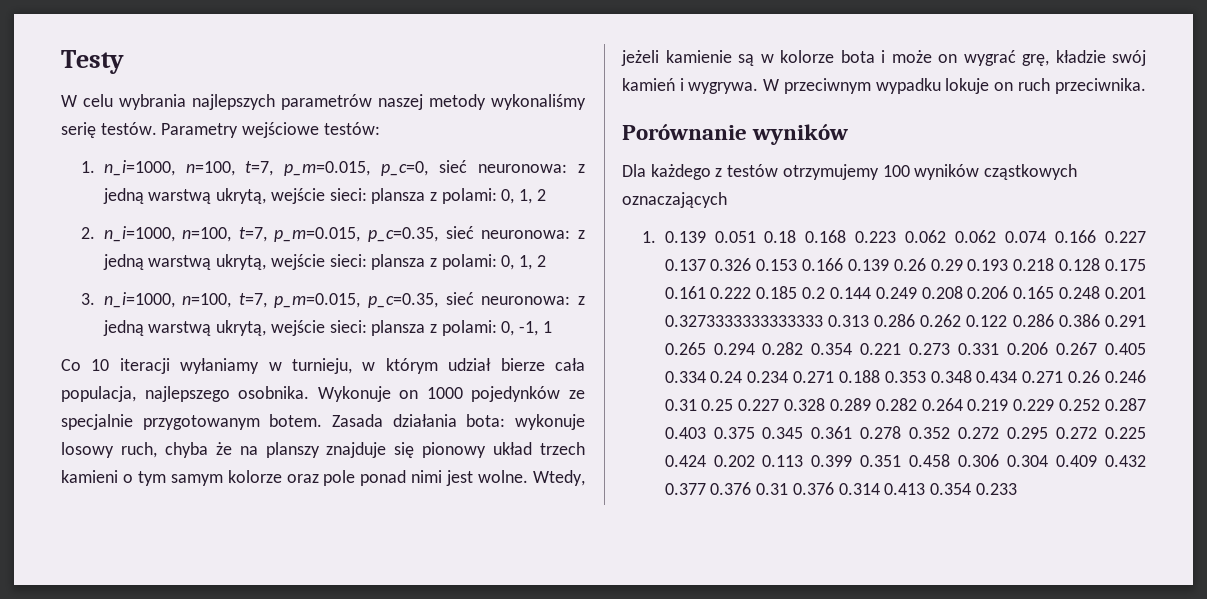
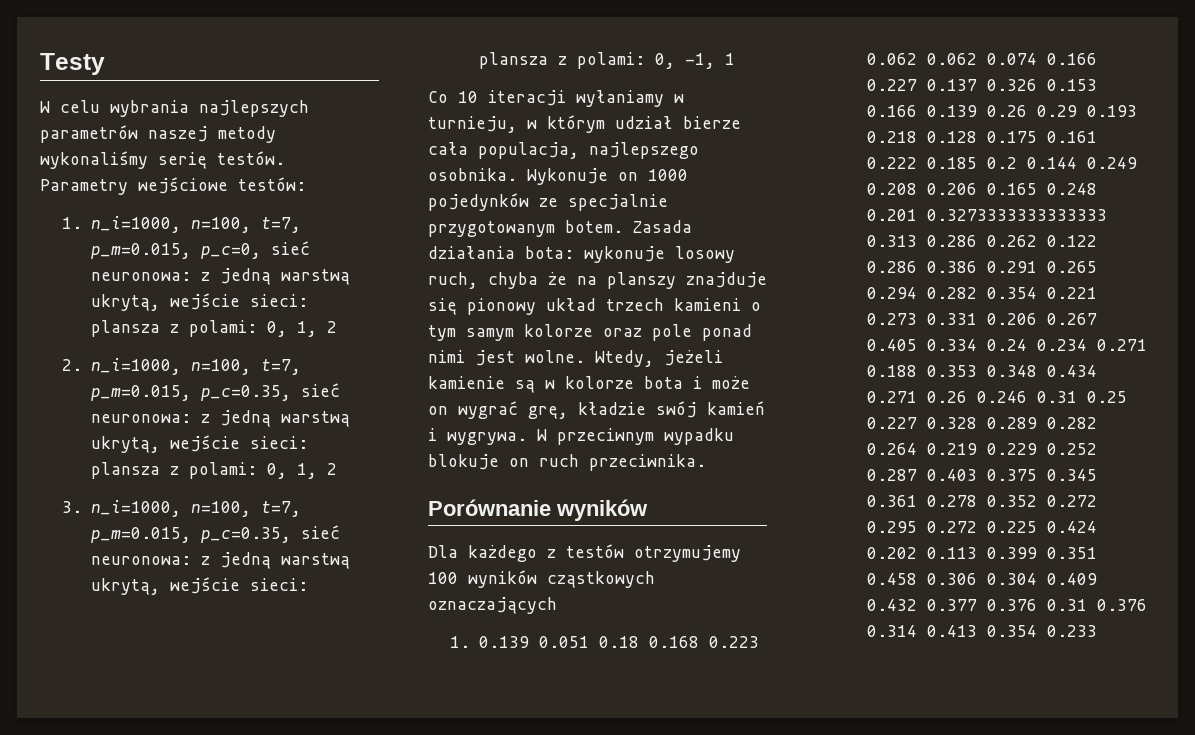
- W przeciwnym wypadku lokuje on ruch przeciwnika.
+ W przeciwnym wypadku blokuje on ruch przeciwnika.

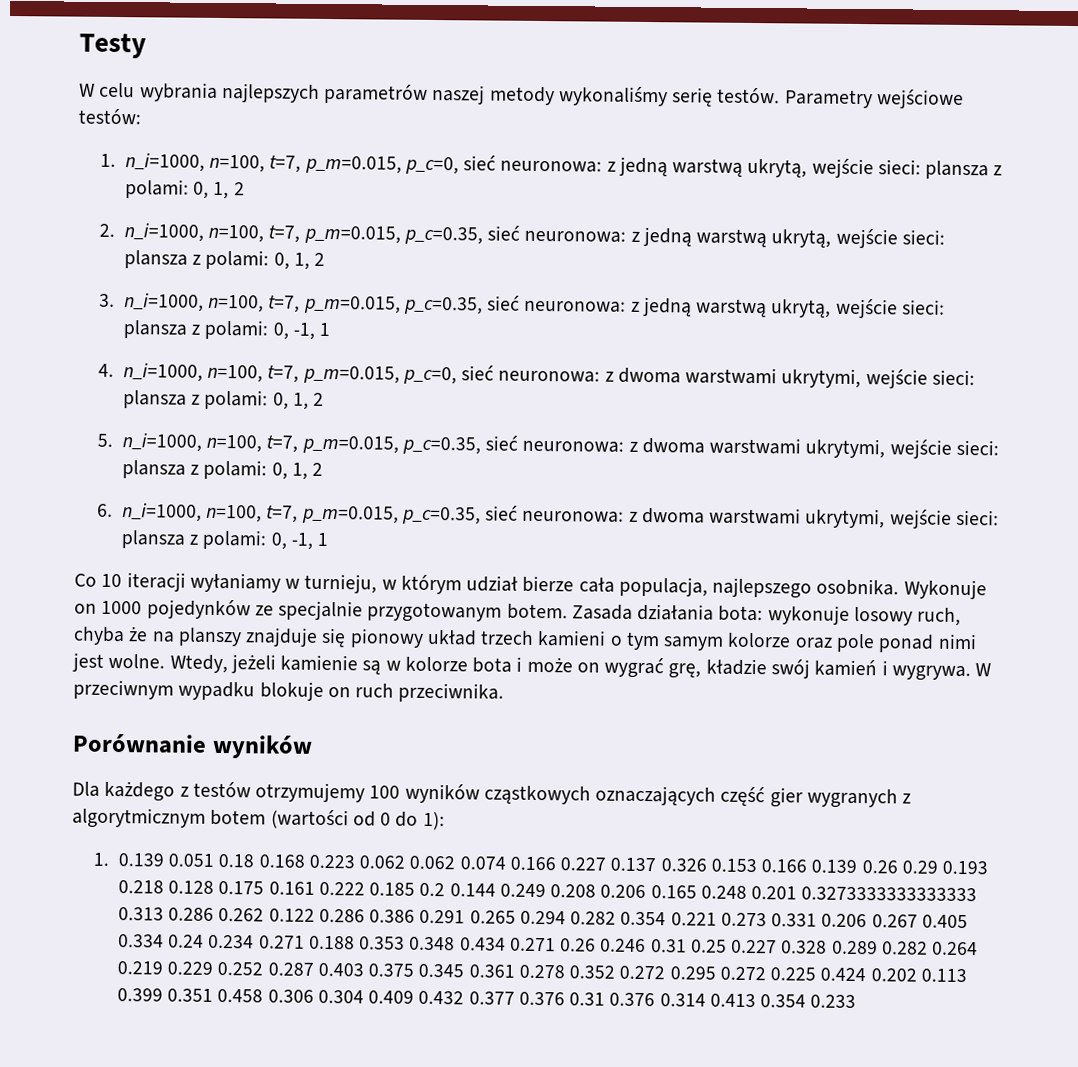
+ 4. n_i=1000, n=100, t=7, p_m=0.015, p_c=0, sieć neuronowa: z dwoma warstwami ukrytymi, wejście sieci: plansza z polami: 0, 1, 2
+ 5. n_i=1000, n=100, t=7, p_m=0.015, p_c=0.35, sieć neuronowa: z dwoma warstwami ukrytymi, wejście sieci: plansza z polami: 0, 1, 2
+ 6. n_i=1000, n=100, t=7, p_m=0.015, p_c=0.35, sieć neuronowa: z dwoma warstwami ukrytymi, wejście sieci: plansza z polami: 0, -1, 1
- Dla każdego z testów otrzymujemy 100 wyników cząstkowych oznaczających
+ Dla każdego z testów otrzymujemy 100 wyników cząstkowych oznaczających część gier wygranych z algorytmicznym botem (wartości od 0 do 1):

